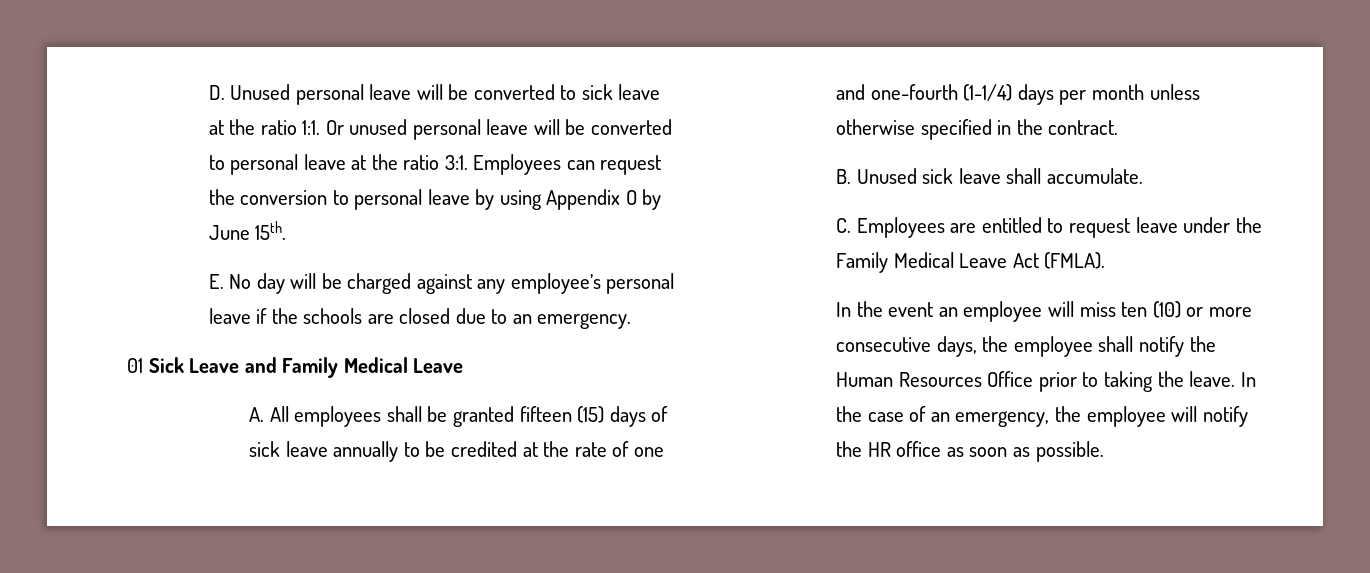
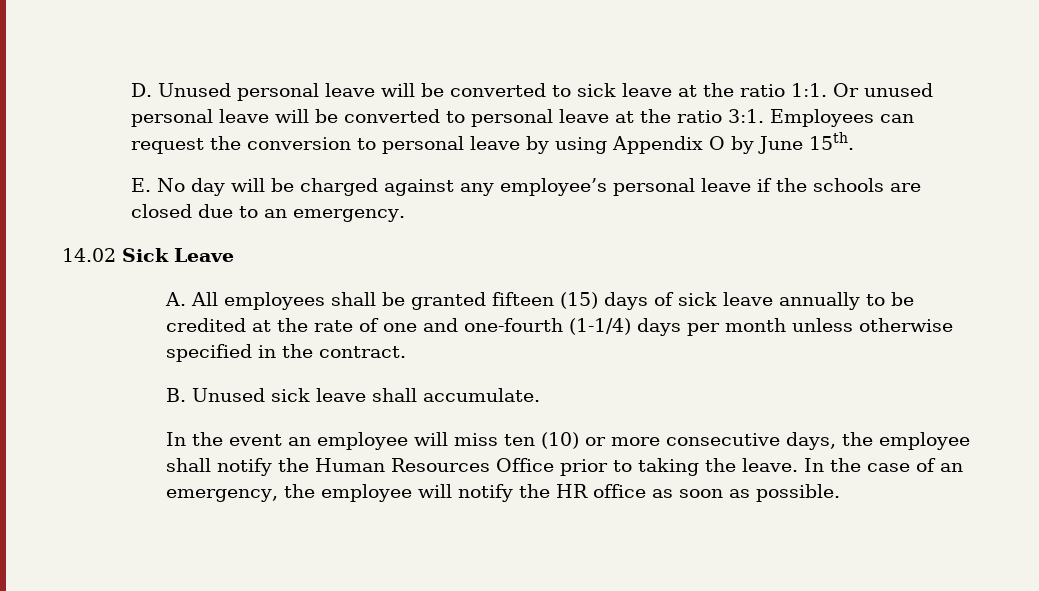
- 01 Sick Leave and Family Medical Leave
+ 14.02 Sick Leave
- C. Employees are entitled to request leave under the Family Medical Leave Act (FMLA).

